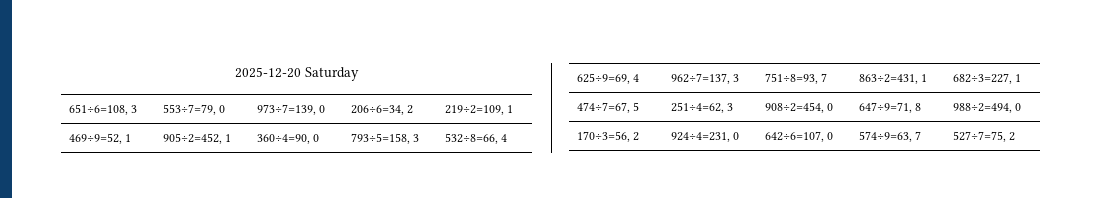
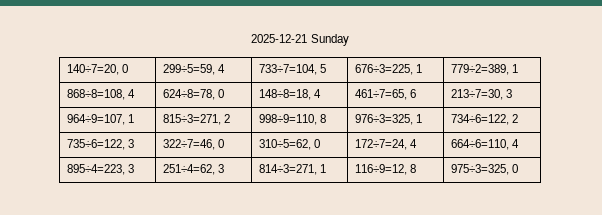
- 2025-12-20 Saturday
- 651÷6=108, 3 | 553÷7=79, 0 | 973÷7=139, 0 | 206÷6=34, 2 | 219÷2=109, 1
- 469÷9=52, 1 | 905÷2=452, 1 | 360÷4=90, 0 | 793÷5=158, 3 | 532÷8=66, 4
- 625÷9=69, 4 | 962÷7=137, 3 | 751÷8=93, 7 | 863÷2=431, 1 | 682÷3=227, 1
- 474÷7=67, 5 | 251÷4=62, 3 | 908÷2=454, 0 | 647÷9=71, 8 | 988÷2=494, 0
- 170÷3=56, 2 | 924÷4=231, 0 | 642÷6=107, 0 | 574÷9=63, 7 | 527÷7=75, 2
+ 2025-12-21 Sunday
+ 140÷7=20, 0 | 299÷5=59, 4 | 733÷7=104, 5 | 676÷3=225, 1 | 779÷2=389, 1
+ 868÷8=108, 4 | 624÷8=78, 0 | 148÷8=18, 4 | 461÷7=65, 6 | 213÷7=30, 3
+ 964÷9=107, 1 | 815÷3=271, 2 | 998÷9=110, 8 | 976÷3=325, 1 | 734÷6=122, 2
+ 735÷6=122, 3 | 322÷7=46, 0 | 310÷5=62, 0 | 172÷7=24, 4 | 664÷6=110, 4
+ 895÷4=223, 3 | 251÷4=62, 3 | 814÷3=271, 1 | 116÷9=12, 8 | 975÷3=325, 0

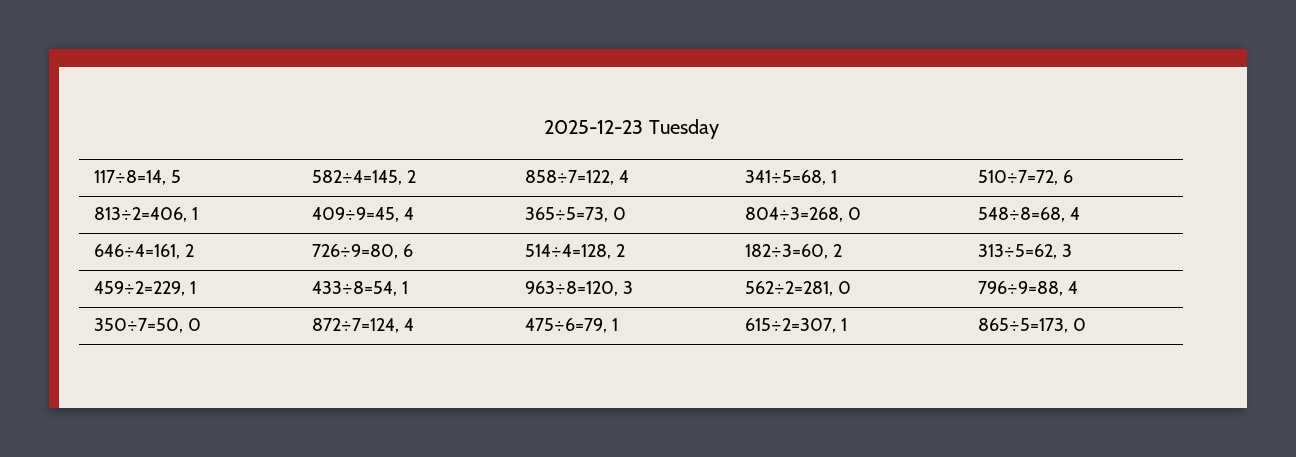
- 2025-12-21 Sunday
- 140÷7=20, 0 | 299÷5=59, 4 | 733÷7=104, 5 | 676÷3=225, 1 | 779÷2=389, 1
- 868÷8=108, 4 | 624÷8=78, 0 | 148÷8=18, 4 | 461÷7=65, 6 | 213÷7=30, 3
- 964÷9=107, 1 | 815÷3=271, 2 | 998÷9=110, 8 | 976÷3=325, 1 | 734÷6=122, 2
- 735÷6=122, 3 | 322÷7=46, 0 | 310÷5=62, 0 | 172÷7=24, 4 | 664÷6=110, 4
- 895÷4=223, 3 | 251÷4=62, 3 | 814÷3=271, 1 | 116÷9=12, 8 | 975÷3=325, 0
+ 2025-12-23 Tuesday
+ 117÷8=14, 5 | 582÷4=145, 2 | 858÷7=122, 4 | 341÷5=68, 1 | 510÷7=72, 6
+ 813÷2=406, 1 | 409÷9=45, 4 | 365÷5=73, 0 | 804÷3=268, 0 | 548÷8=68, 4
+ 646÷4=161, 2 | 726÷9=80, 6 | 514÷4=128, 2 | 182÷3=60, 2 | 313÷5=62, 3
+ 459÷2=229, 1 | 433÷8=54, 1 | 963÷8=120, 3 | 562÷2=281, 0 | 796÷9=88, 4
+ 350÷7=50, 0 | 872÷7=124, 4 | 475÷6=79, 1 | 615÷2=307, 1 | 865÷5=173, 0

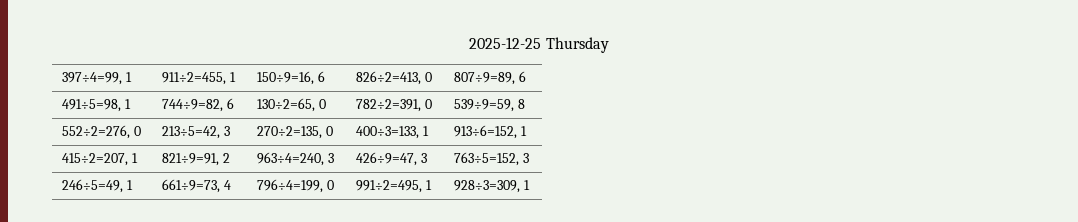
- 2025-12-23 Tuesday
- 117÷8=14, 5 | 582÷4=145, 2 | 858÷7=122, 4 | 341÷5=68, 1 | 510÷7=72, 6
- 813÷2=406, 1 | 409÷9=45, 4 | 365÷5=73, 0 | 804÷3=268, 0 | 548÷8=68, 4
- 646÷4=161, 2 | 726÷9=80, 6 | 514÷4=128, 2 | 182÷3=60, 2 | 313÷5=62, 3
- 459÷2=229, 1 | 433÷8=54, 1 | 963÷8=120, 3 | 562÷2=281, 0 | 796÷9=88, 4
- 350÷7=50, 0 | 872÷7=124, 4 | 475÷6=79, 1 | 615÷2=307, 1 | 865÷5=173, 0
+ 2025-12-25 Thursday
+ 397÷4=99, 1 | 911÷2=455, 1 | 150÷9=16, 6 | 826÷2=413, 0 | 807÷9=89, 6
+ 491÷5=98, 1 | 744÷9=82, 6 | 130÷2=65, 0 | 782÷2=391, 0 | 539÷9=59, 8
+ 552÷2=276, 0 | 213÷5=42, 3 | 270÷2=135, 0 | 400÷3=133, 1 | 913÷6=152, 1
+ 415÷2=207, 1 | 821÷9=91, 2 | 963÷4=240, 3 | 426÷9=47, 3 | 763÷5=152, 3
+ 246÷5=49, 1 | 661÷9=73, 4 | 796÷4=199, 0 | 991÷2=495, 1 | 928÷3=309, 1

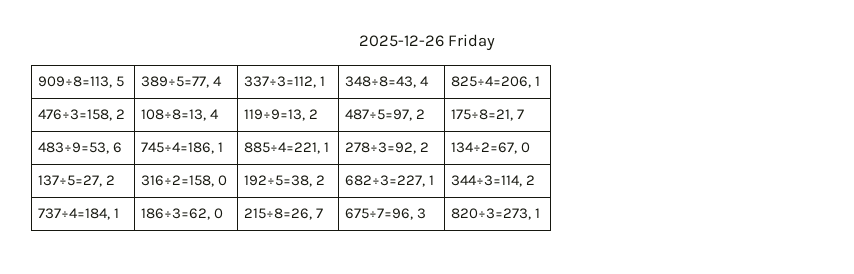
- 2025-12-25 Thursday
- 397÷4=99, 1 | 911÷2=455, 1 | 150÷9=16, 6 | 826÷2=413, 0 | 807÷9=89, 6
- 491÷5=98, 1 | 744÷9=82, 6 | 130÷2=65, 0 | 782÷2=391, 0 | 539÷9=59, 8
- 552÷2=276, 0 | 213÷5=42, 3 | 270÷2=135, 0 | 400÷3=133, 1 | 913÷6=152, 1
- 415÷2=207, 1 | 821÷9=91, 2 | 963÷4=240, 3 | 426÷9=47, 3 | 763÷5=152, 3
- 246÷5=49, 1 | 661÷9=73, 4 | 796÷4=199, 0 | 991÷2=495, 1 | 928÷3=309, 1
+ 2025-12-26 Friday
+ 909÷8=113, 5 | 389÷5=77, 4 | 337÷3=112, 1 | 348÷8=43, 4 | 825÷4=206, 1
+ 476÷3=158, 2 | 108÷8=13, 4 | 119÷9=13, 2 | 487÷5=97, 2 | 175÷8=21, 7
+ 483÷9=53, 6 | 745÷4=186, 1 | 885÷4=221, 1 | 278÷3=92, 2 | 134÷2=67, 0
+ 137÷5=27, 2 | 316÷2=158, 0 | 192÷5=38, 2 | 682÷3=227, 1 | 344÷3=114, 2
+ 737÷4=184, 1 | 186÷3=62, 0 | 215÷8=26, 7 | 675÷7=96, 3 | 820÷3=273, 1

